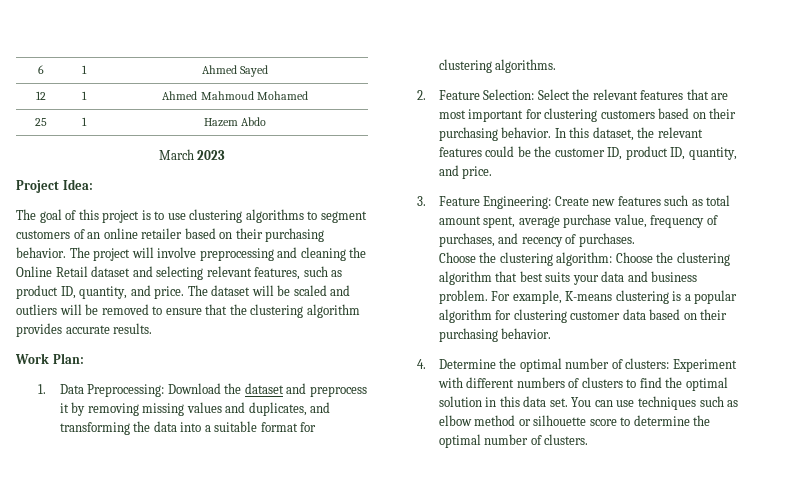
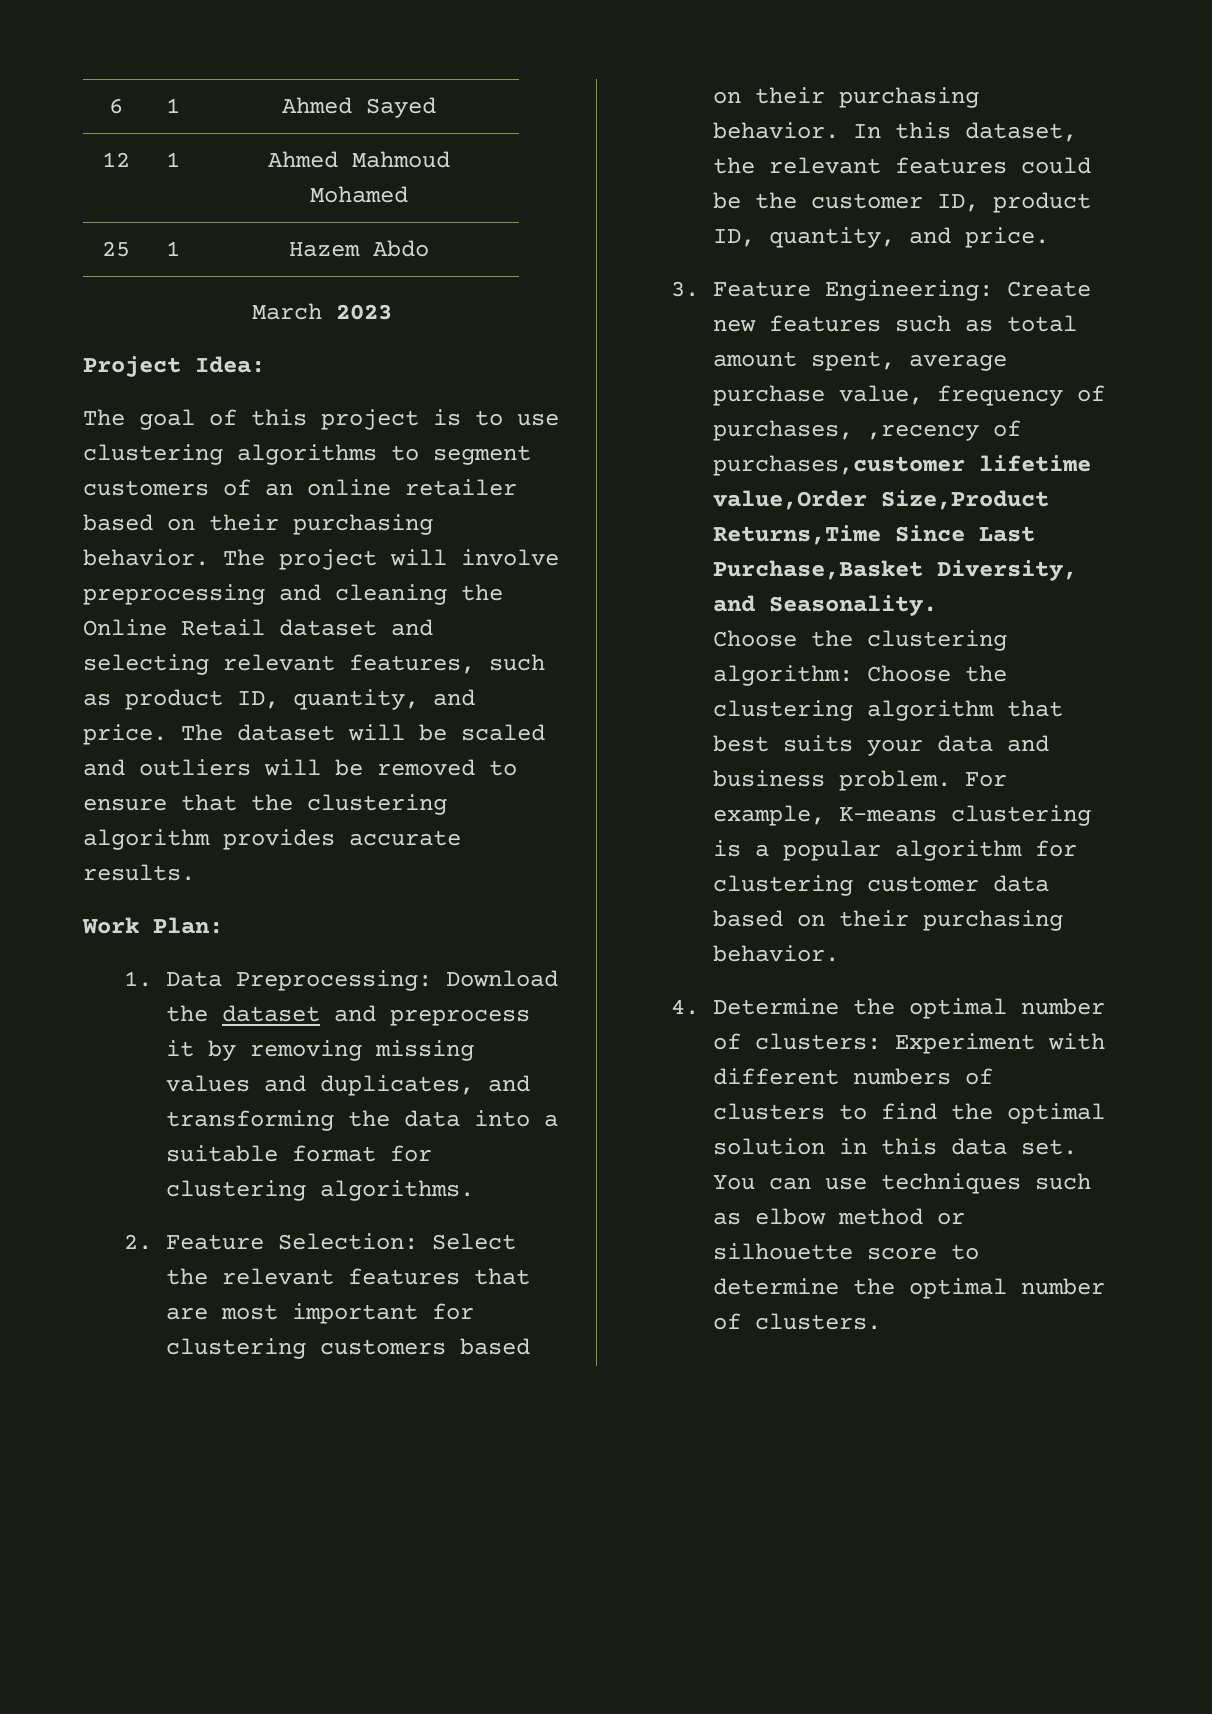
- 3. Feature Engineering: Create new features such as total amount spent, average purchase value, frequency of purchases, and recency of purchases.
+ 3. Feature Engineering: Create new features such as total amount spent, average purchase value, frequency of purchases, ,recency of purchases,customer lifetime value,Order Size,Product Returns,Time Since Last Purchase,Basket Diversity, and Seasonality.

